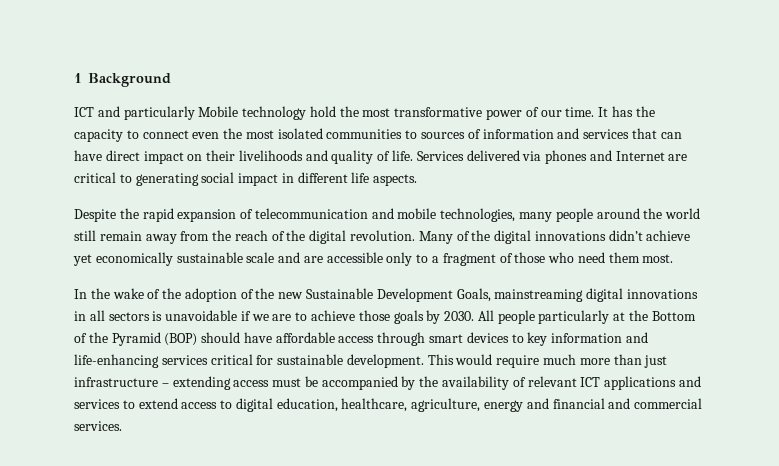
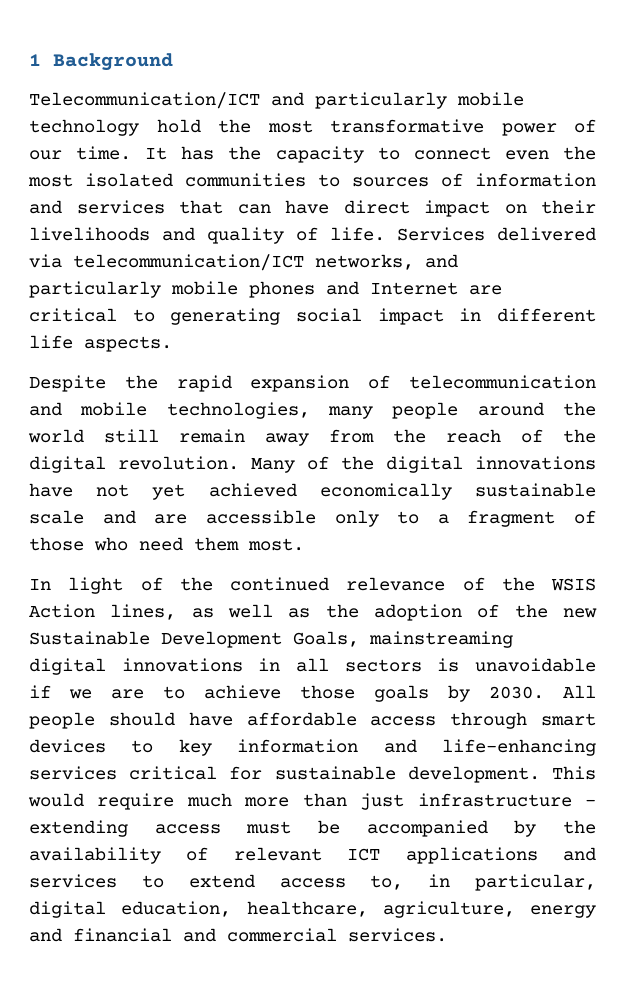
- ICT and particularly Mobile technology hold the most transformative power of our time.
+ Telecommunication/ICT and particularly mobile technology hold the most transformative power of our time.
- Services delivered via phones and Internet are critical to generating social impact in different life aspects.
+ Services delivered via telecommunication/ICT networks, and particularly mobile phones and Internet are critical to generating social impact in different life aspects.
- Many of the digital innovations didn’t achieve yet economically sustainable scale and are accessible only to a fragment of those who need them most.
+ Many of the digital innovations have not yet achieved economically sustainable scale and are accessible only to a fragment of those who need them most.
- In the wake of the adoption of the new Sustainable Development Goals, mainstreaming digital innovations in all sectors is unavoidable if we are to achieve those goals by 2030.
+ In light of the continued relevance of the WSIS Action lines, as well as the adoption of the new Sustainable Development Goals, mainstreaming digital innovations in all sectors is unavoidable if we are to achieve those goals by 2030.
- All people particularly at the Bottom of the Pyramid (BOP) should have affordable access through smart devices to key information and life-enhancing services critical for sustainable development.
+ All people should have affordable access through smart devices to key information and life-enhancing services critical for sustainable development.
- This would require much more than just infrastructure – extending access must be accompanied by the availability of relevant ICT applications and services to extend access to digital education, healthcare, agriculture, energy and financial and commercial services.
+ This would require much more than just infrastructure – extending access must be accompanied by the availability of relevant ICT applications and services to extend access to, in particular, digital education, healthcare, agriculture, energy and financial and commercial services.

